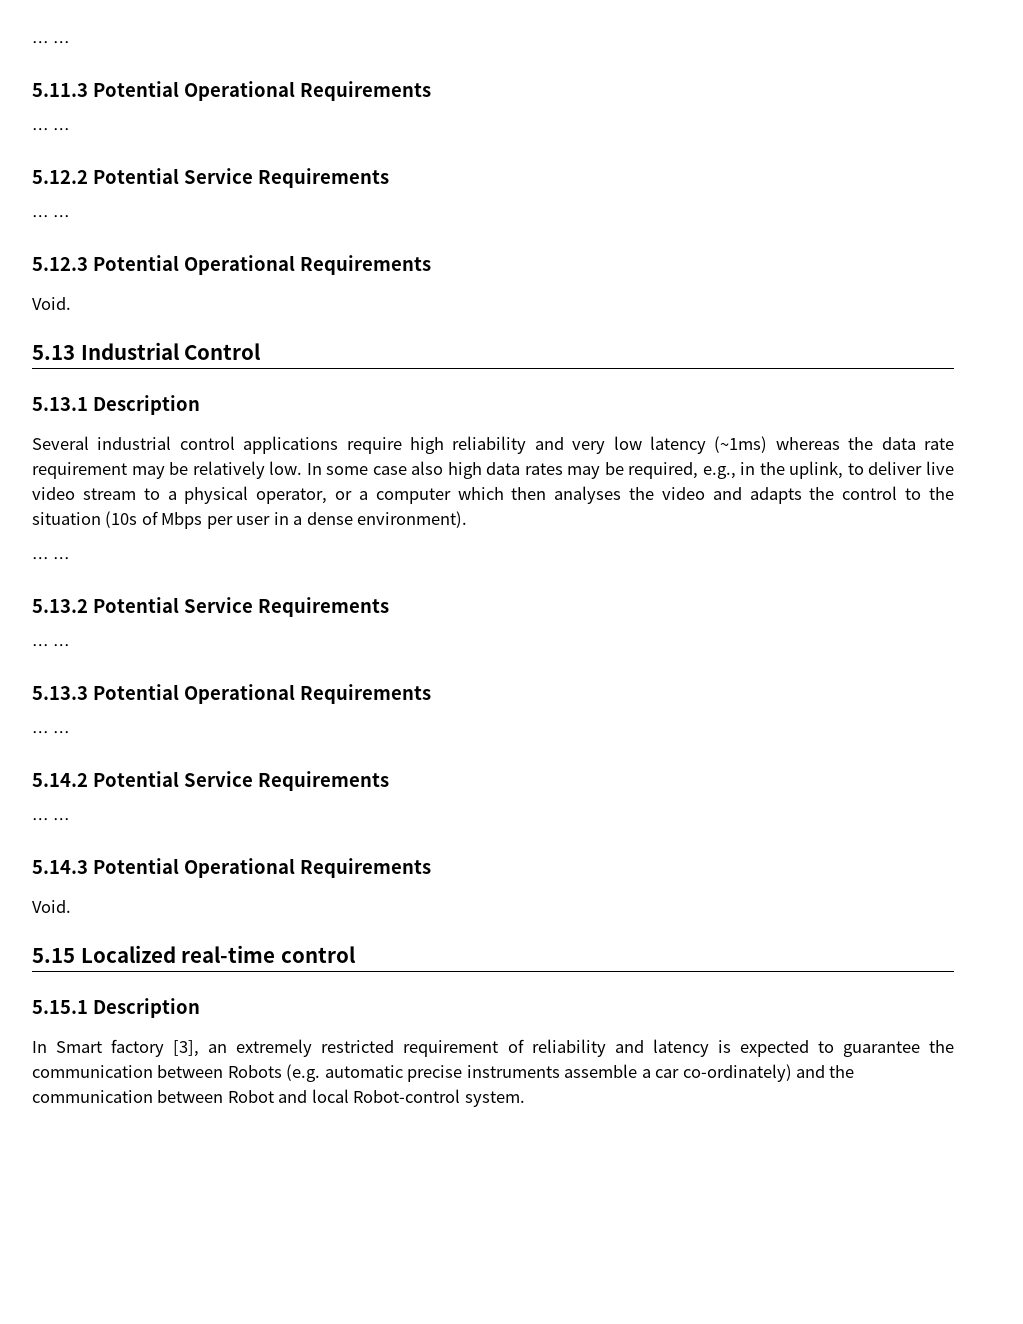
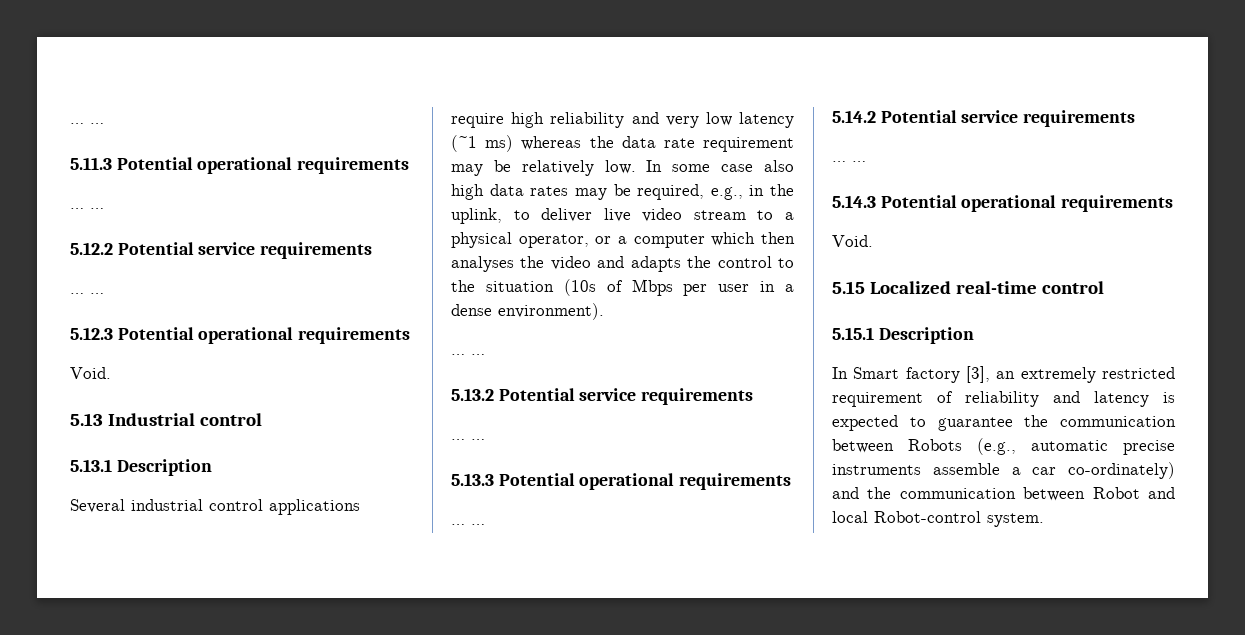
- 5.11.3 Potential Operational Requirements
+ 5.11.3 Potential operational requirements
- 5.12.2 Potential Service Requirements
+ 5.12.2 Potential service requirements
- 5.12.3 Potential Operational Requirements
+ 5.12.3 Potential operational requirements
- 5.13 Industrial Control
+ 5.13 Industrial control
- Several industrial control applications require high reliability and very low latency (~1ms) whereas the data rate requirement may be relatively low.
+ Several industrial control applications require high reliability and very low latency (~1 ms) whereas the data rate requirement may be relatively low.
- 5.13.2 Potential Service Requirements
+ 5.13.2 Potential service requirements
- 5.13.3 Potential Operational Requirements
+ 5.13.3 Potential operational requirements
- 5.14.2 Potential Service Requirements
+ 5.14.2 Potential service requirements
- 5.14.3 Potential Operational Requirements
+ 5.14.3 Potential operational requirements
- In Smart factory [3], an extremely restricted requirement of reliability and latency is expected to guarantee the communication between Robots (e.g. automatic precise instruments assemble a car co-ordinately) and the communication between Robot and local Robot-control system.
+ In Smart factory [3], an extremely restricted requirement of reliability and latency is expected to guarantee the communication between Robots (e.g., automatic precise instruments assemble a car co-ordinately) and the communication between Robot and local Robot-control system.

